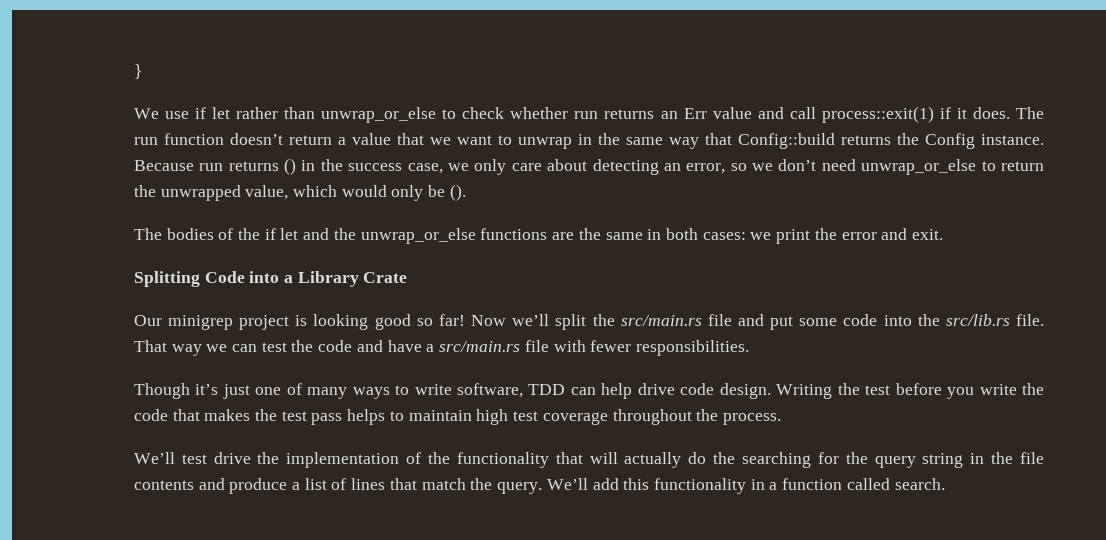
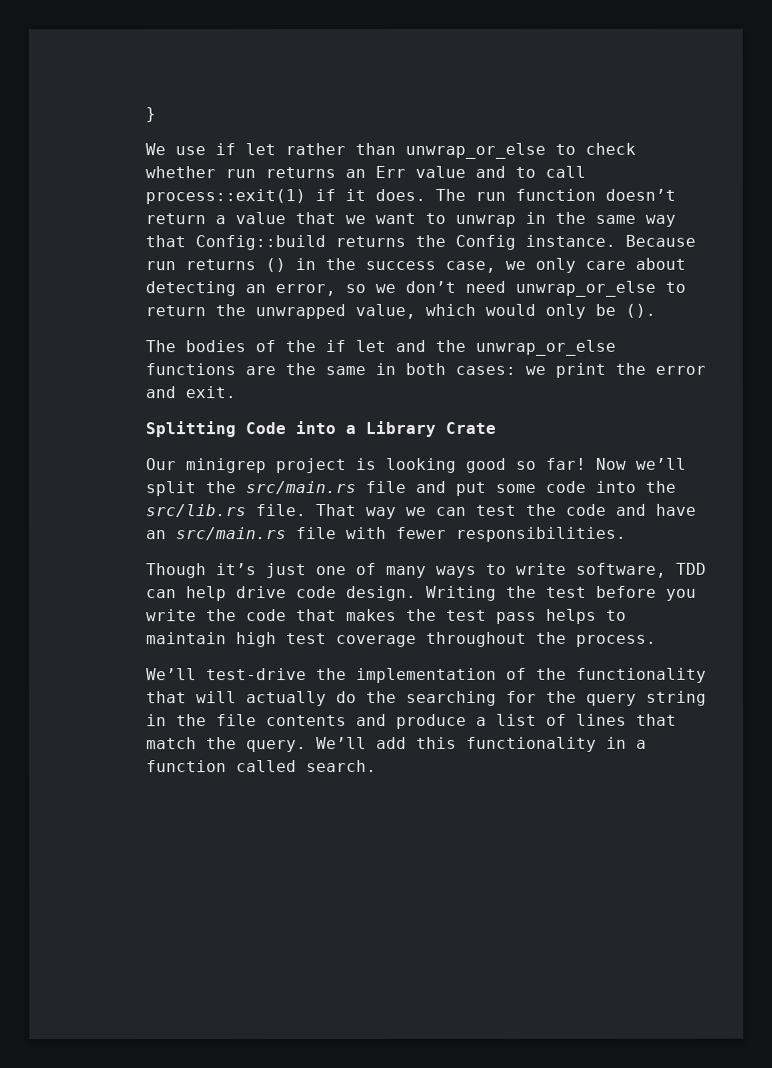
- We use if let rather than unwrap_or_else to check whether run returns an Err value and call process::exit(1) if it does.
+ We use if let rather than unwrap_or_else to check whether run returns an Err value and to call process::exit(1) if it does.
- That way we can test the code and have a src/main.rs file with fewer responsibilities.
+ That way we can test the code and have an src/main.rs file with fewer responsibilities.
- We’ll test drive the implementation of the functionality that will actually do the searching for the query string in the file contents and produce a list of lines that match the query.
+ We’ll test-drive the implementation of the functionality that will actually do the searching for the query string in the file contents and produce a list of lines that match the query.

